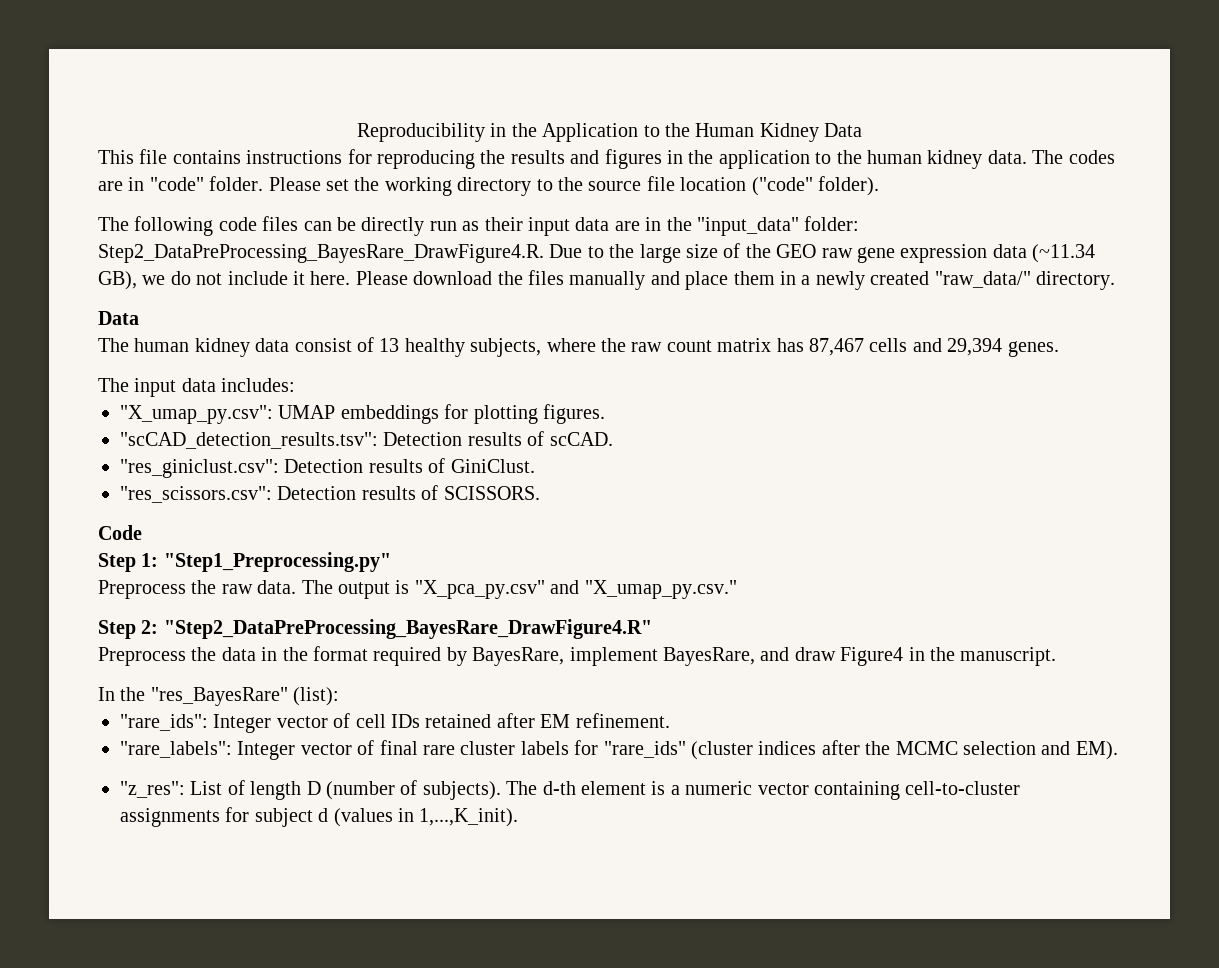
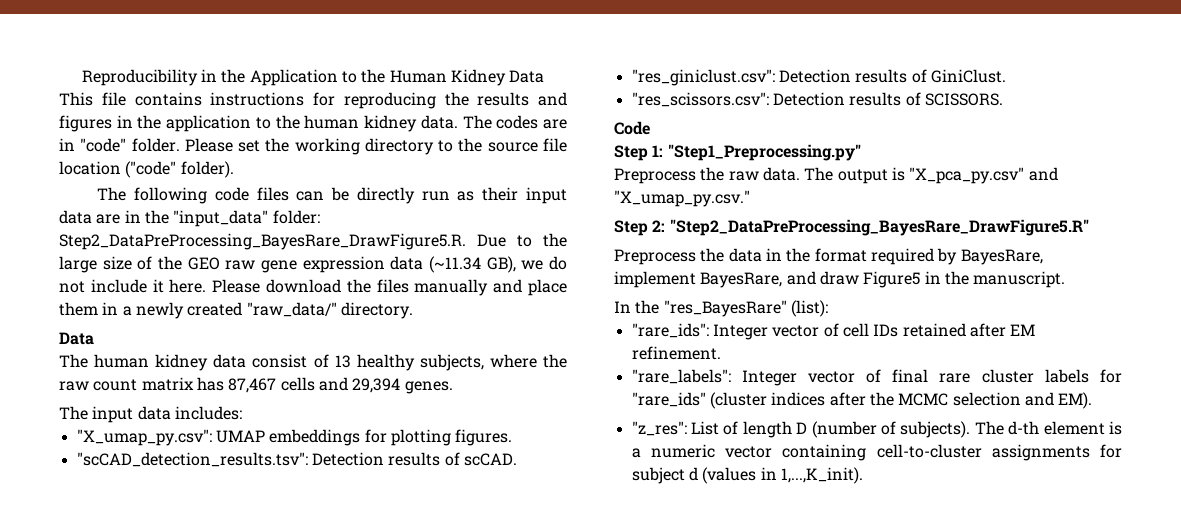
- The following code files can be directly run as their input data are in the "input_data" folder: Step2_DataPreProcessing_BayesRare_DrawFigure4.R. Due to the large size of the GEO raw gene expression data (~11.34 GB), we do not include it here.
+ The following code files can be directly run as their input data are in the "input_data" folder: Step2_DataPreProcessing_BayesRare_DrawFigure5.R. Due to the large size of the GEO raw gene expression data (~11.34 GB), we do not include it here.
- Step 2: "Step2_DataPreProcessing_BayesRare_DrawFigure4.R"
+ Step 2: "Step2_DataPreProcessing_BayesRare_DrawFigure5.R"
- Preprocess the data in the format required by BayesRare, implement BayesRare, and draw Figure4 in the manuscript.
+ Preprocess the data in the format required by BayesRare, implement BayesRare, and draw Figure5 in the manuscript.

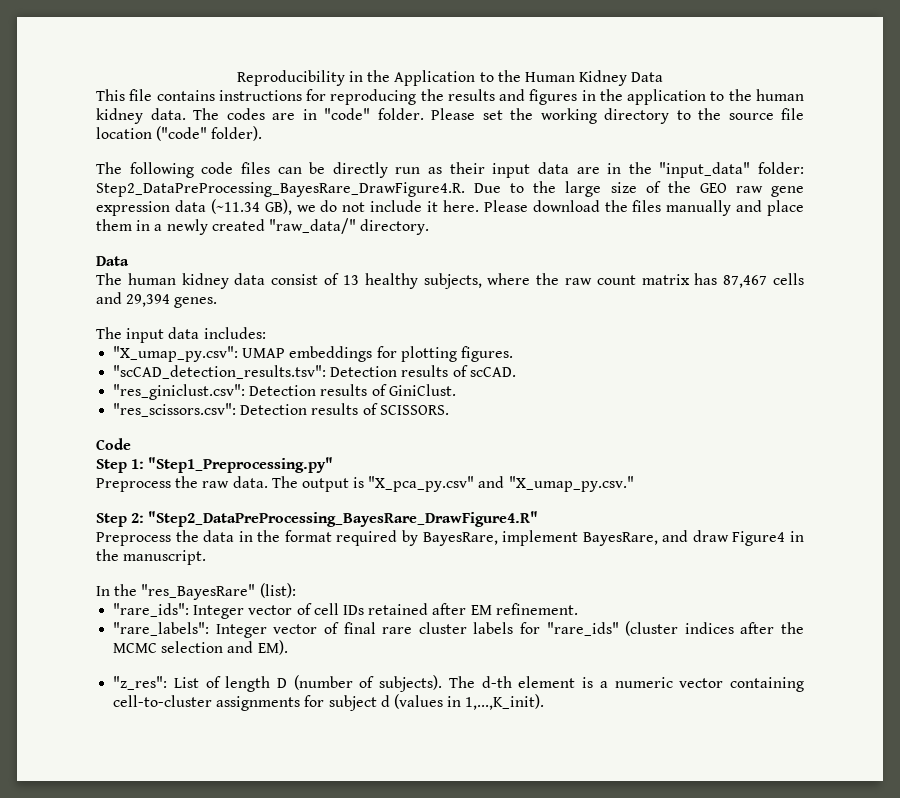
- The following code files can be directly run as their input data are in the "input_data" folder: Step2_DataPreProcessing_BayesRare_DrawFigure5.R. Due to the large size of the GEO raw gene expression data (~11.34 GB), we do not include it here.
+ The following code files can be directly run as their input data are in the "input_data" folder: Step2_DataPreProcessing_BayesRare_DrawFigure4.R. Due to the large size of the GEO raw gene expression data (~11.34 GB), we do not include it here.
- Step 2: "Step2_DataPreProcessing_BayesRare_DrawFigure5.R"
+ Step 2: "Step2_DataPreProcessing_BayesRare_DrawFigure4.R"
- Preprocess the data in the format required by BayesRare, implement BayesRare, and draw Figure5 in the manuscript.
+ Preprocess the data in the format required by BayesRare, implement BayesRare, and draw Figure4 in the manuscript.

